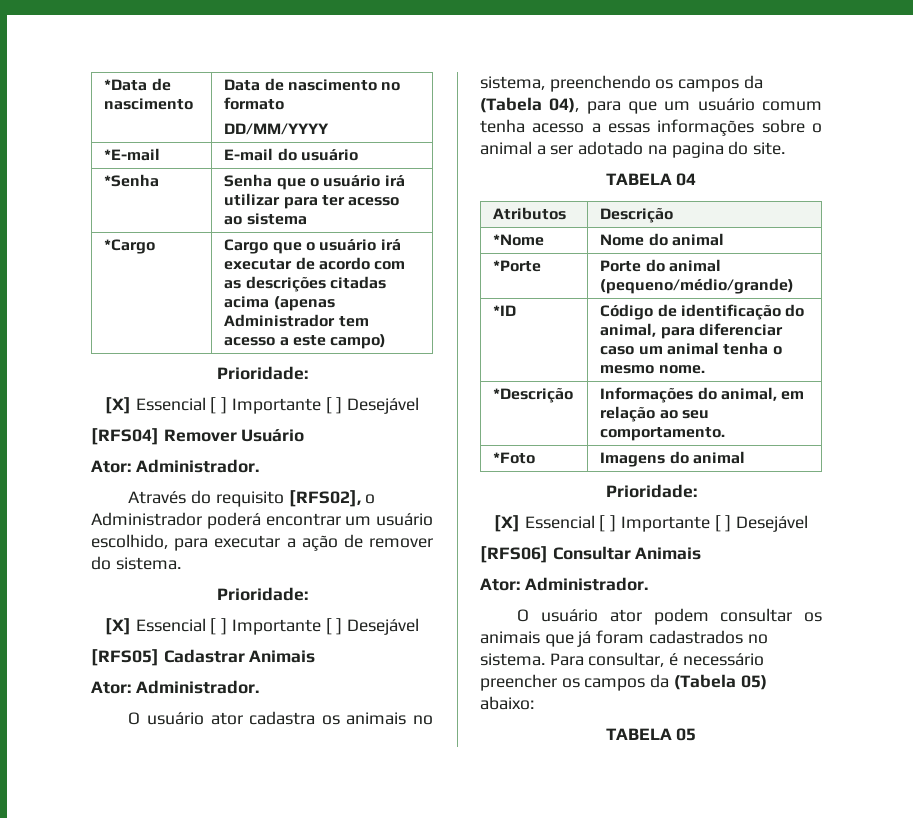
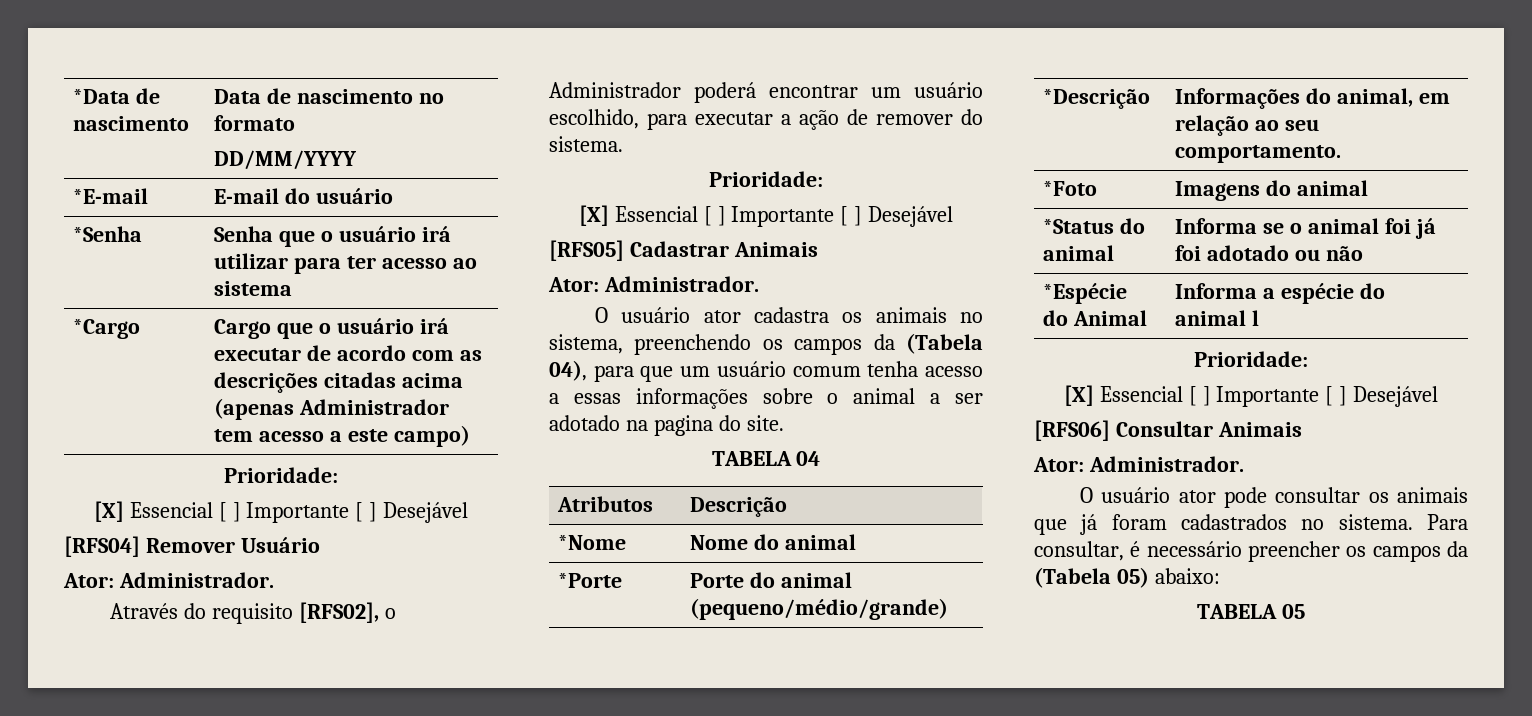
- *ID | Código de identificação do animal, para diferenciar caso um animal tenha o mesmo nome.
+ *Status do animal | Informa se o animal foi já foi adotado ou não
+ *Espécie do Animal | Informa a espécie do animal l
- O usuário ator podem consultar os animais que já foram cadastrados no sistema.
+ O usuário ator pode consultar os animais que já foram cadastrados no sistema.

